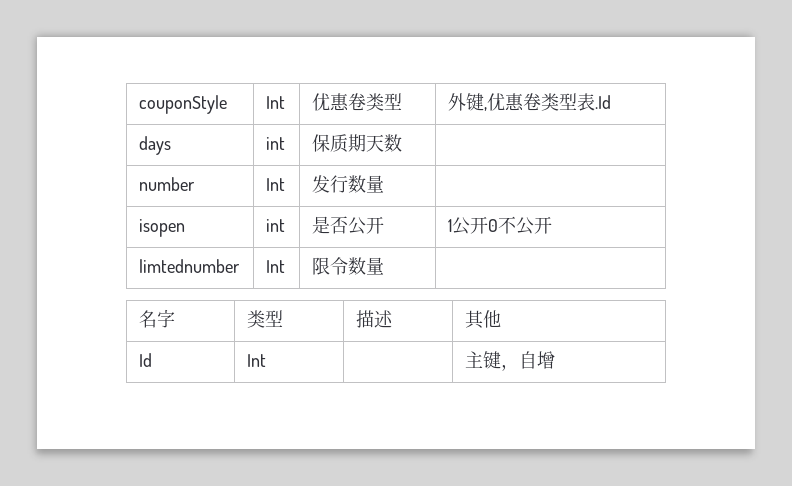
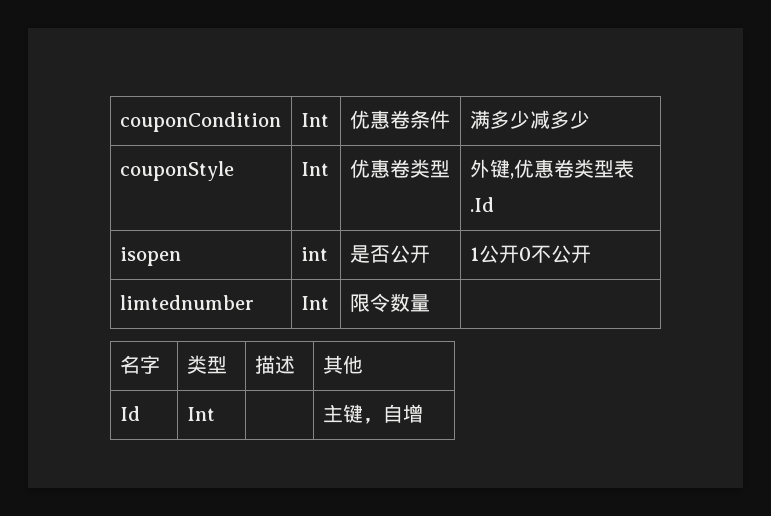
+ couponCondition | Int | 优惠卷条件 | 满多少减多少
- days | int | 保质期天数 |
- number | Int | 发行数量 |

